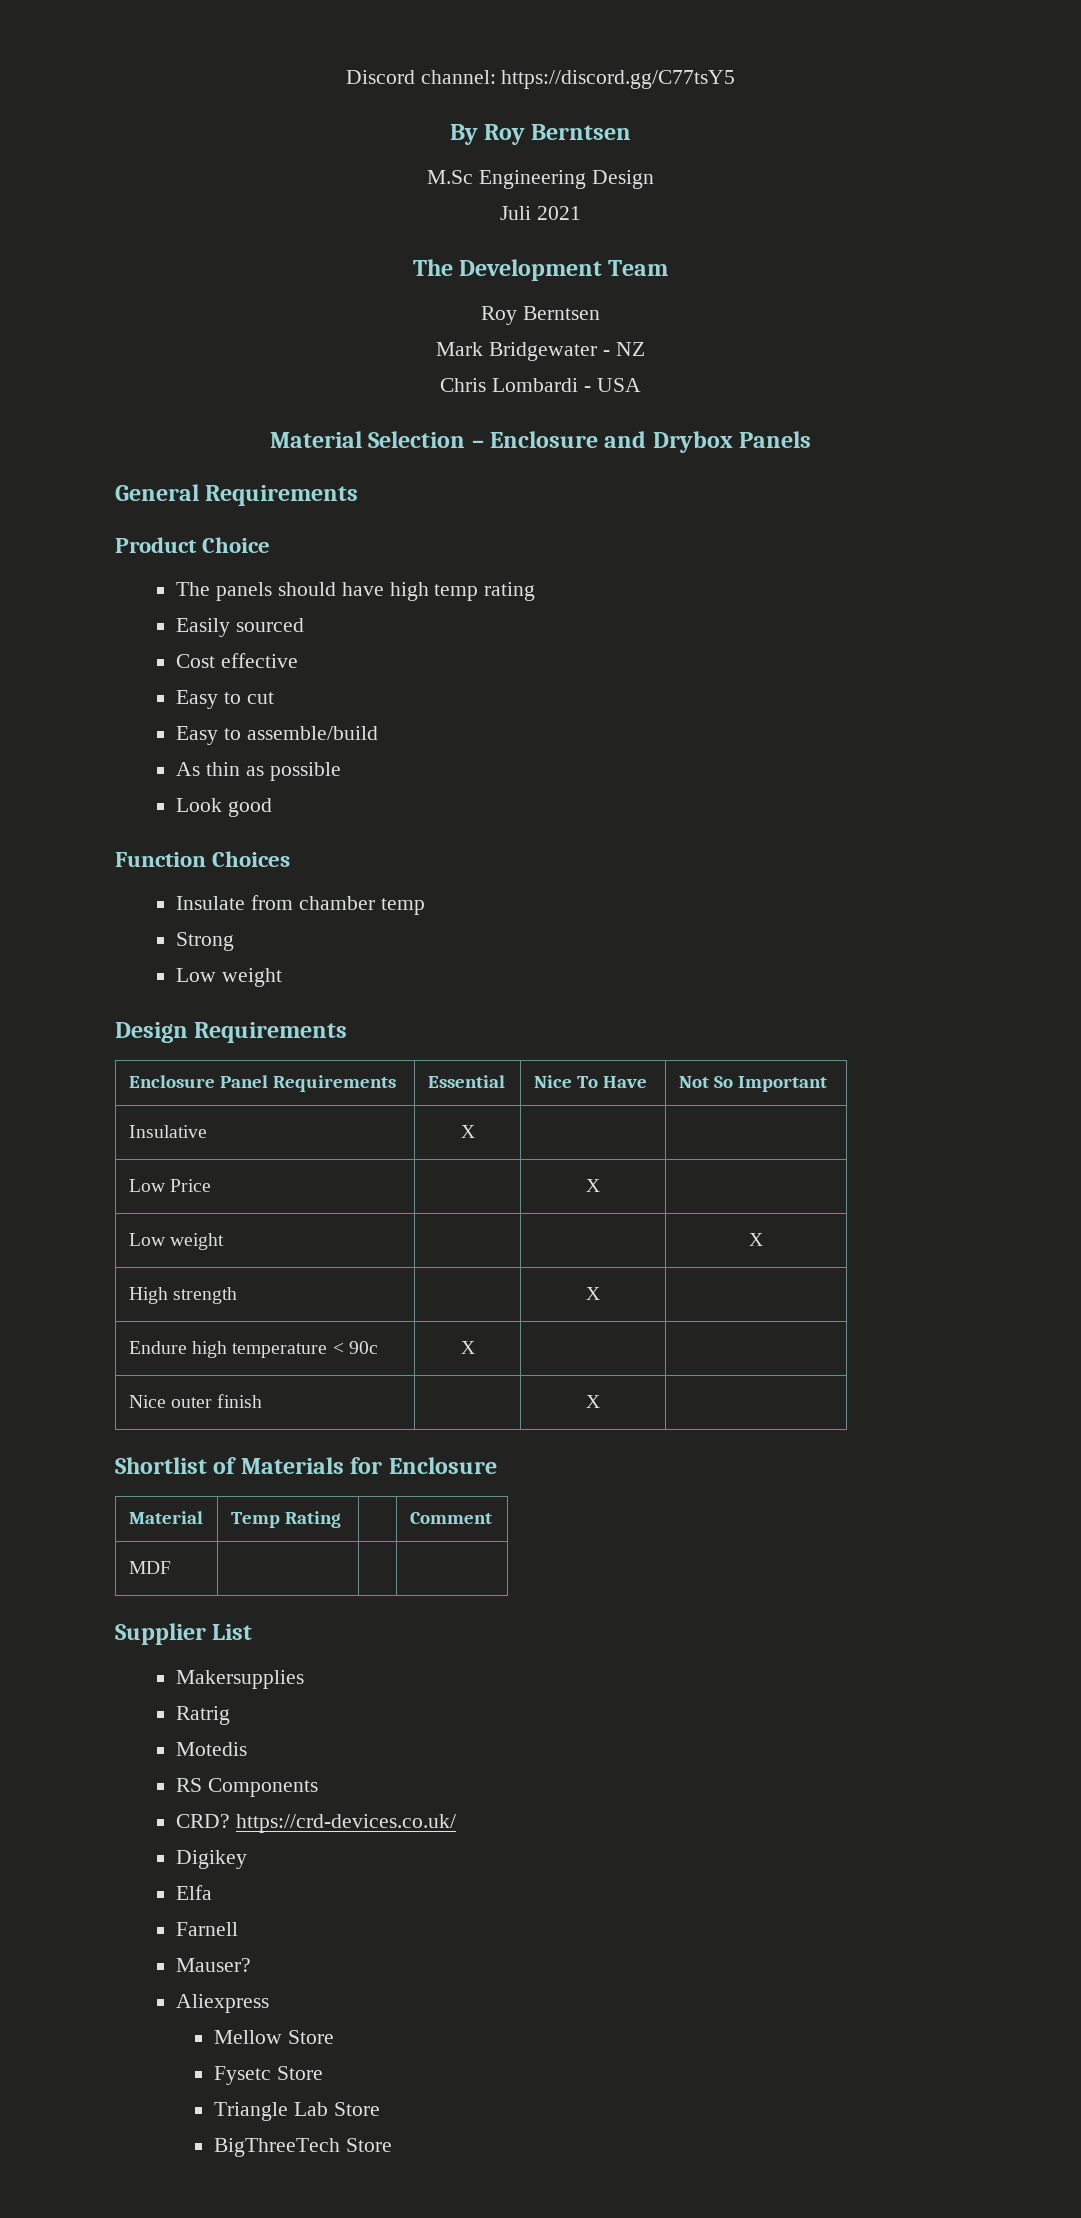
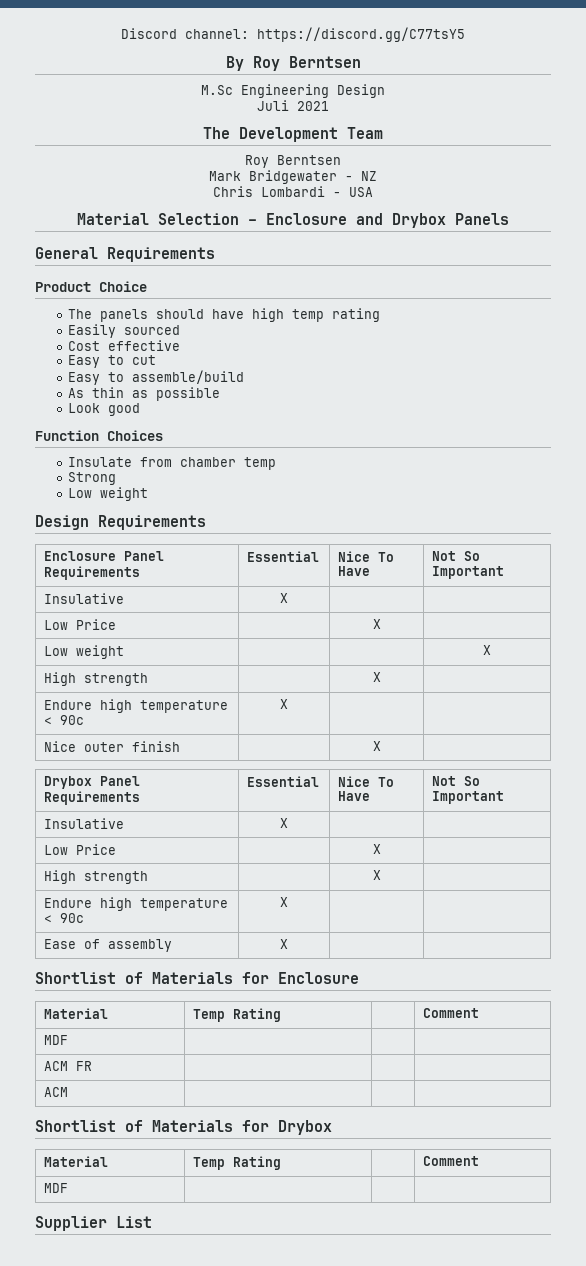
+ Drybox Panel Requirements | Essential | Nice To Have | Not So Important
+ Insulative | X | |
+ Low Price | | X |
+ High strength | | X |
+ Endure high temperature < 90c | X | |
+ Ease of assembly | X | |
+ ACM FR | | |
+ ACM | | |
+ Shortlist of Materials for Drybox
+ Material | Temp Rating | | Comment
+ MDF | | |
  Supplier List
- Makersupplies
- Ratrig
- Motedis
- RS Components
- CRD? https://crd-devices.co.uk/
- Digikey
- Elfa
- Farnell
- Mauser?
- Aliexpress
- Mellow Store
- Fysetc Store
- Triangle Lab Store
- BigThreeTech Store

